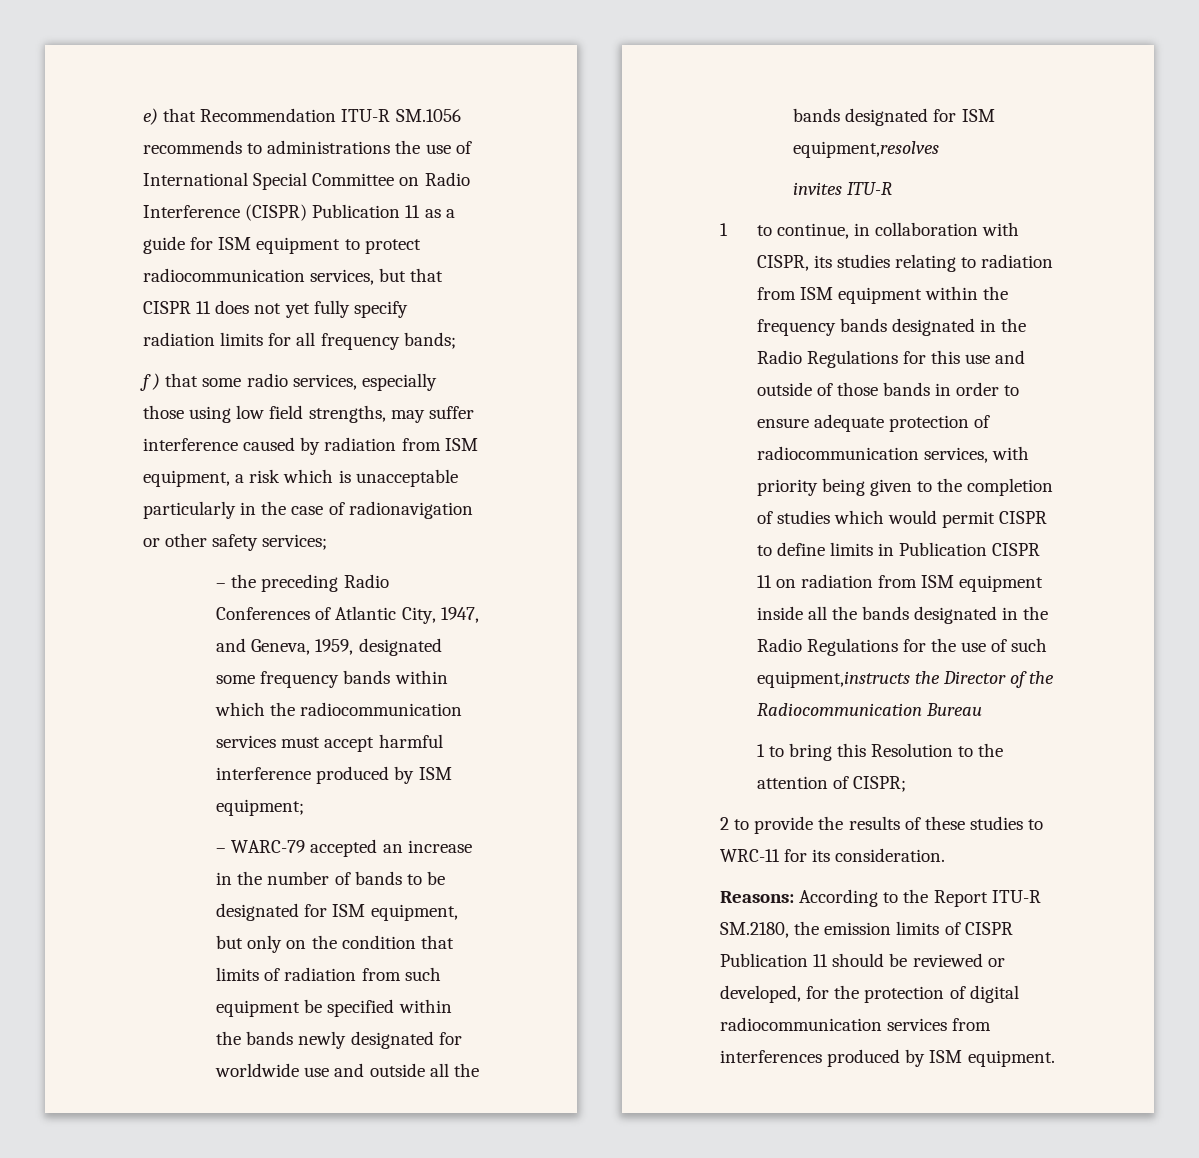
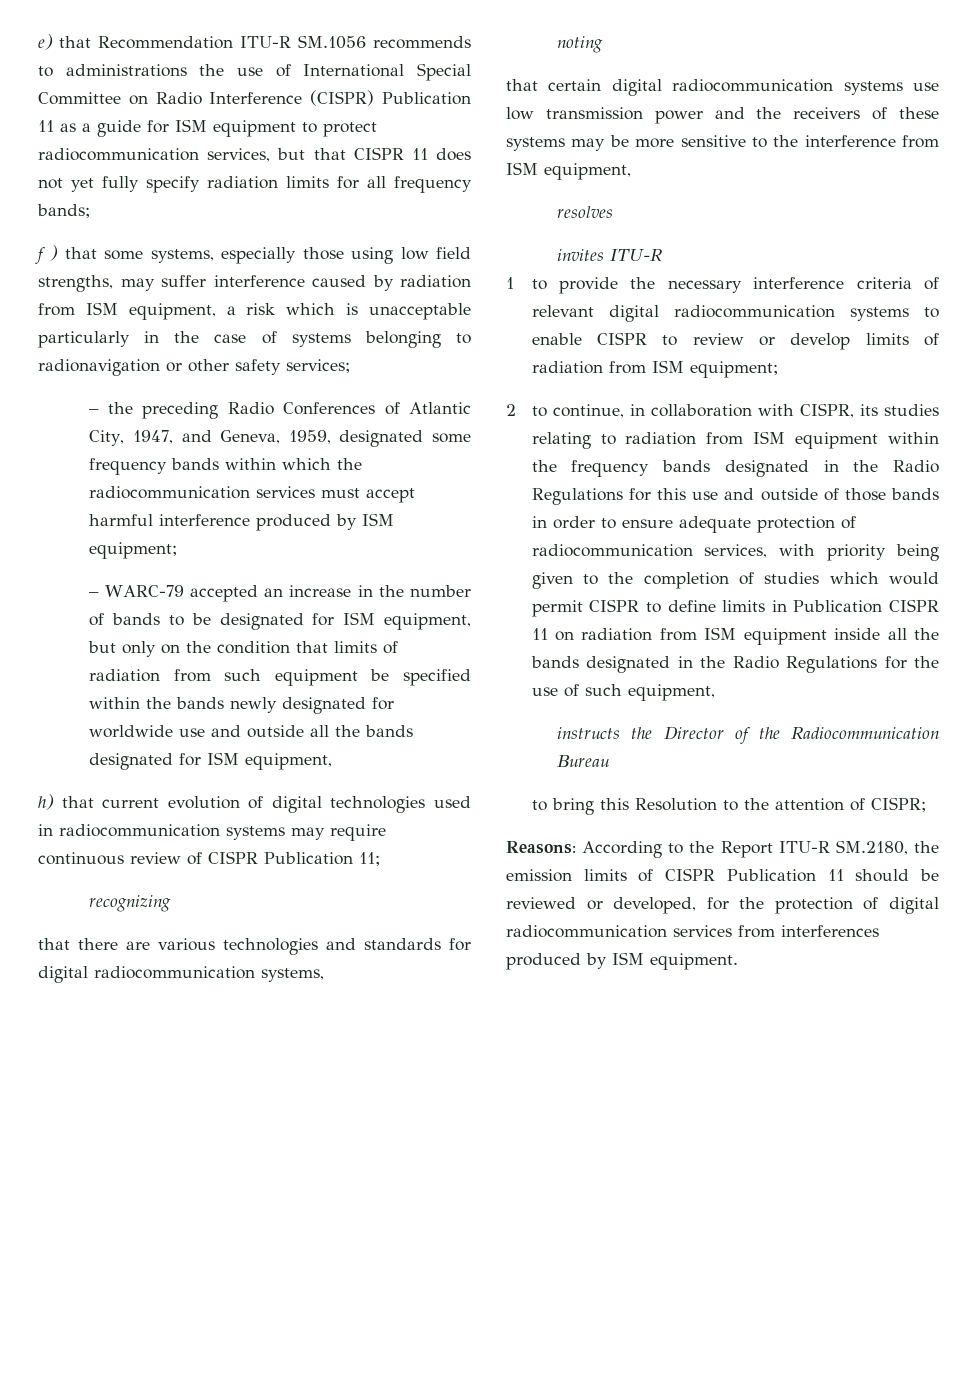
- f ) that some radio services, especially those using low field strengths, may suffer interference caused by radiation from ISM equipment, a risk which is unacceptable particularly in the case of radionavigation or other safety services;
+ f ) that some systems, especially those using low field strengths, may suffer interference caused by radiation from ISM equipment, a risk which is unacceptable particularly in the case of systems belonging to radionavigation or other safety services;
- – WARC-79 accepted an increase in the number of bands to be designated for ISM equipment, but only on the condition that limits of radiation from such equipment be specified within the bands newly designated for worldwide use and outside all the bands designated for ISM equipment,resolves
+ – WARC-79 accepted an increase in the number of bands to be designated for ISM equipment, but only on the condition that limits of radiation from such equipment be specified within the bands newly designated for worldwide use and outside all the bands designated for ISM equipment,
+ h) that current evolution of digital technologies used in radiocommunication systems may require continuous review of CISPR Publication 11;
+ recognizing
+ that there are various technologies and standards for digital radiocommunication systems,
+ noting
+ that certain digital radiocommunication systems use low transmission power and the receivers of these systems may be more sensitive to the interference from ISM equipment,
+ resolves
  invites ITU-R
- 1 to continue, in collaboration with CISPR, its studies relating to radiation from ISM equipment within the frequency bands designated in the Radio Regulations for this use and outside of those bands in order to ensure adequate protection of radiocommunication services, with priority being given to the completion of studies which would permit CISPR to define limits in Publication CISPR 11 on radiation from ISM equipment inside all the bands designated in the Radio Regulations for the use of such equipment,instructs the Director of the Radiocommunication Bureau
+ 1 to provide the necessary interference criteria of relevant digital radiocommunication systems to enable CISPR to review or develop limits of radiation from ISM equipment;
+ 2 to continue, in collaboration with CISPR, its studies relating to radiation from ISM equipment within the frequency bands designated in the Radio Regulations for this use and outside of those bands in order to ensure adequate protection of radiocommunication services, with priority being given to the completion of studies which would permit CISPR to define limits in Publication CISPR 11 on radiation from ISM equipment inside all the bands designated in the Radio Regulations for the use of such equipment,
+ instructs the Director of the Radiocommunication Bureau
- 1 to bring this Resolution to the attention of CISPR;
+ to bring this Resolution to the attention of CISPR;
- 2 to provide the results of these studies to WRC-11 for its consideration.

